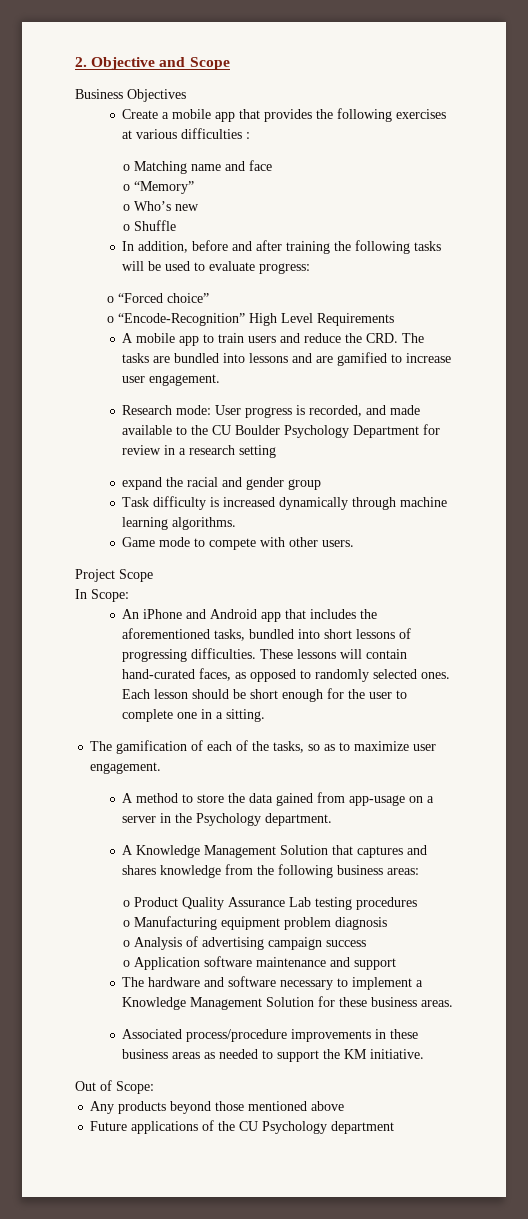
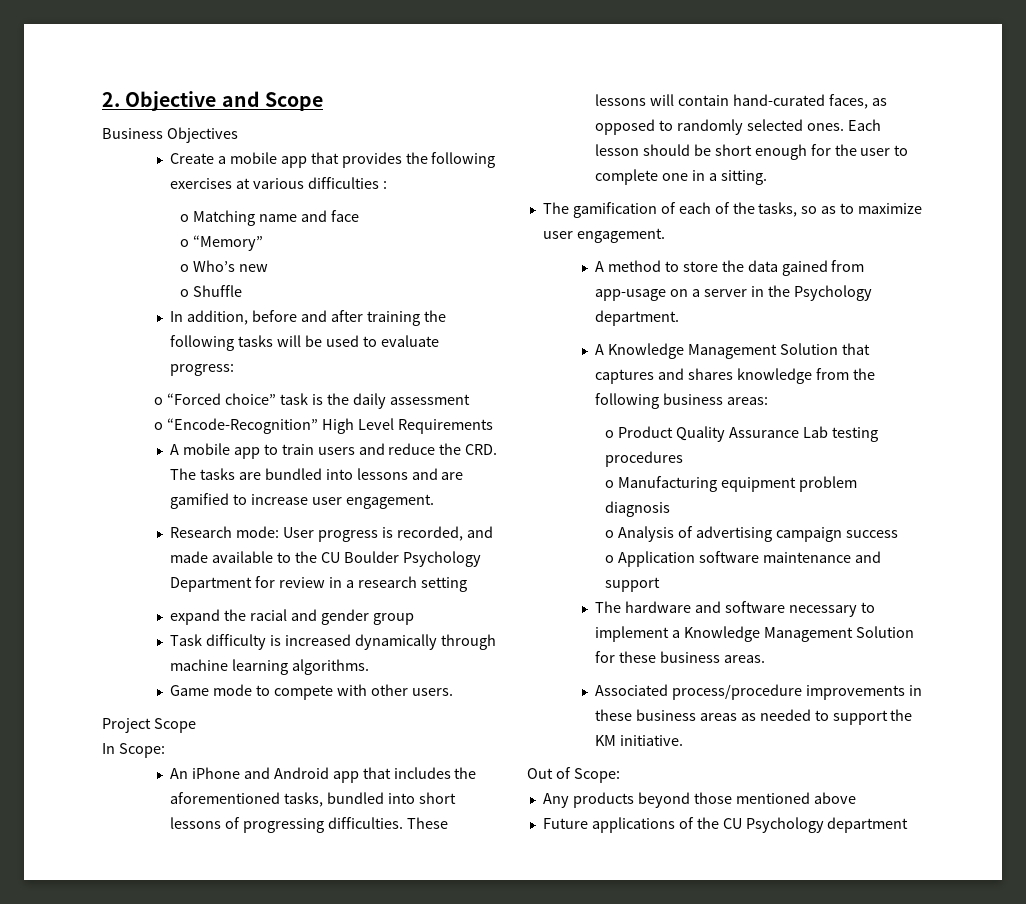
- o “Forced choice”
+ o “Forced choice” task is the daily assessment

